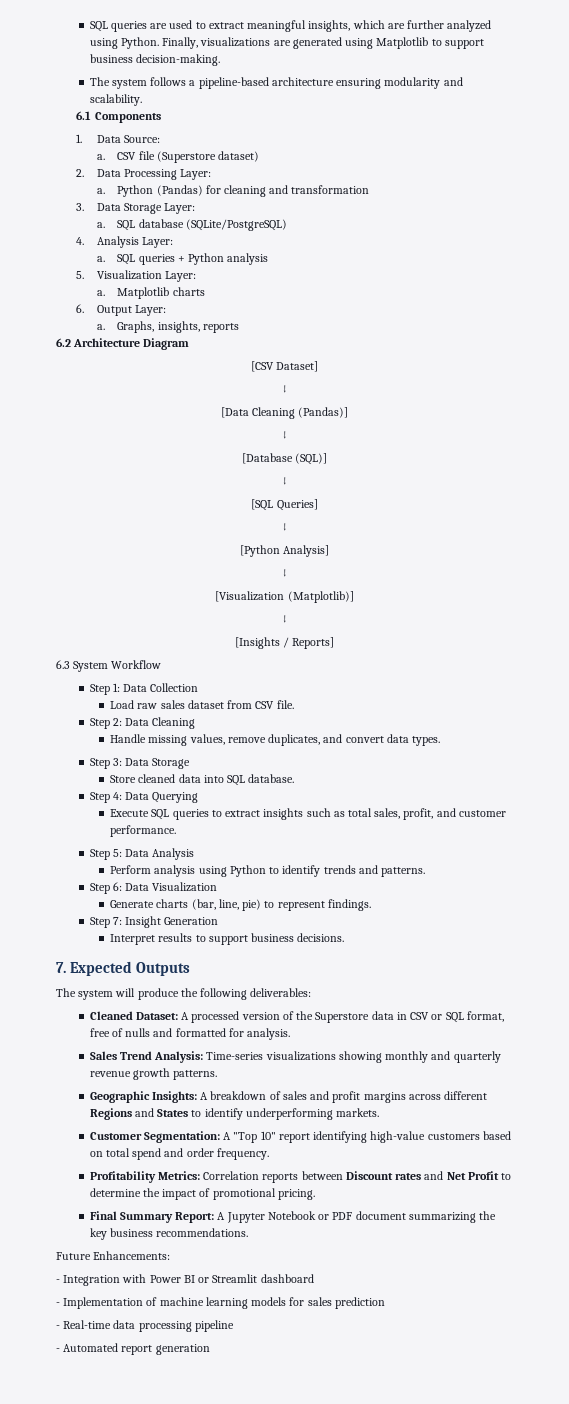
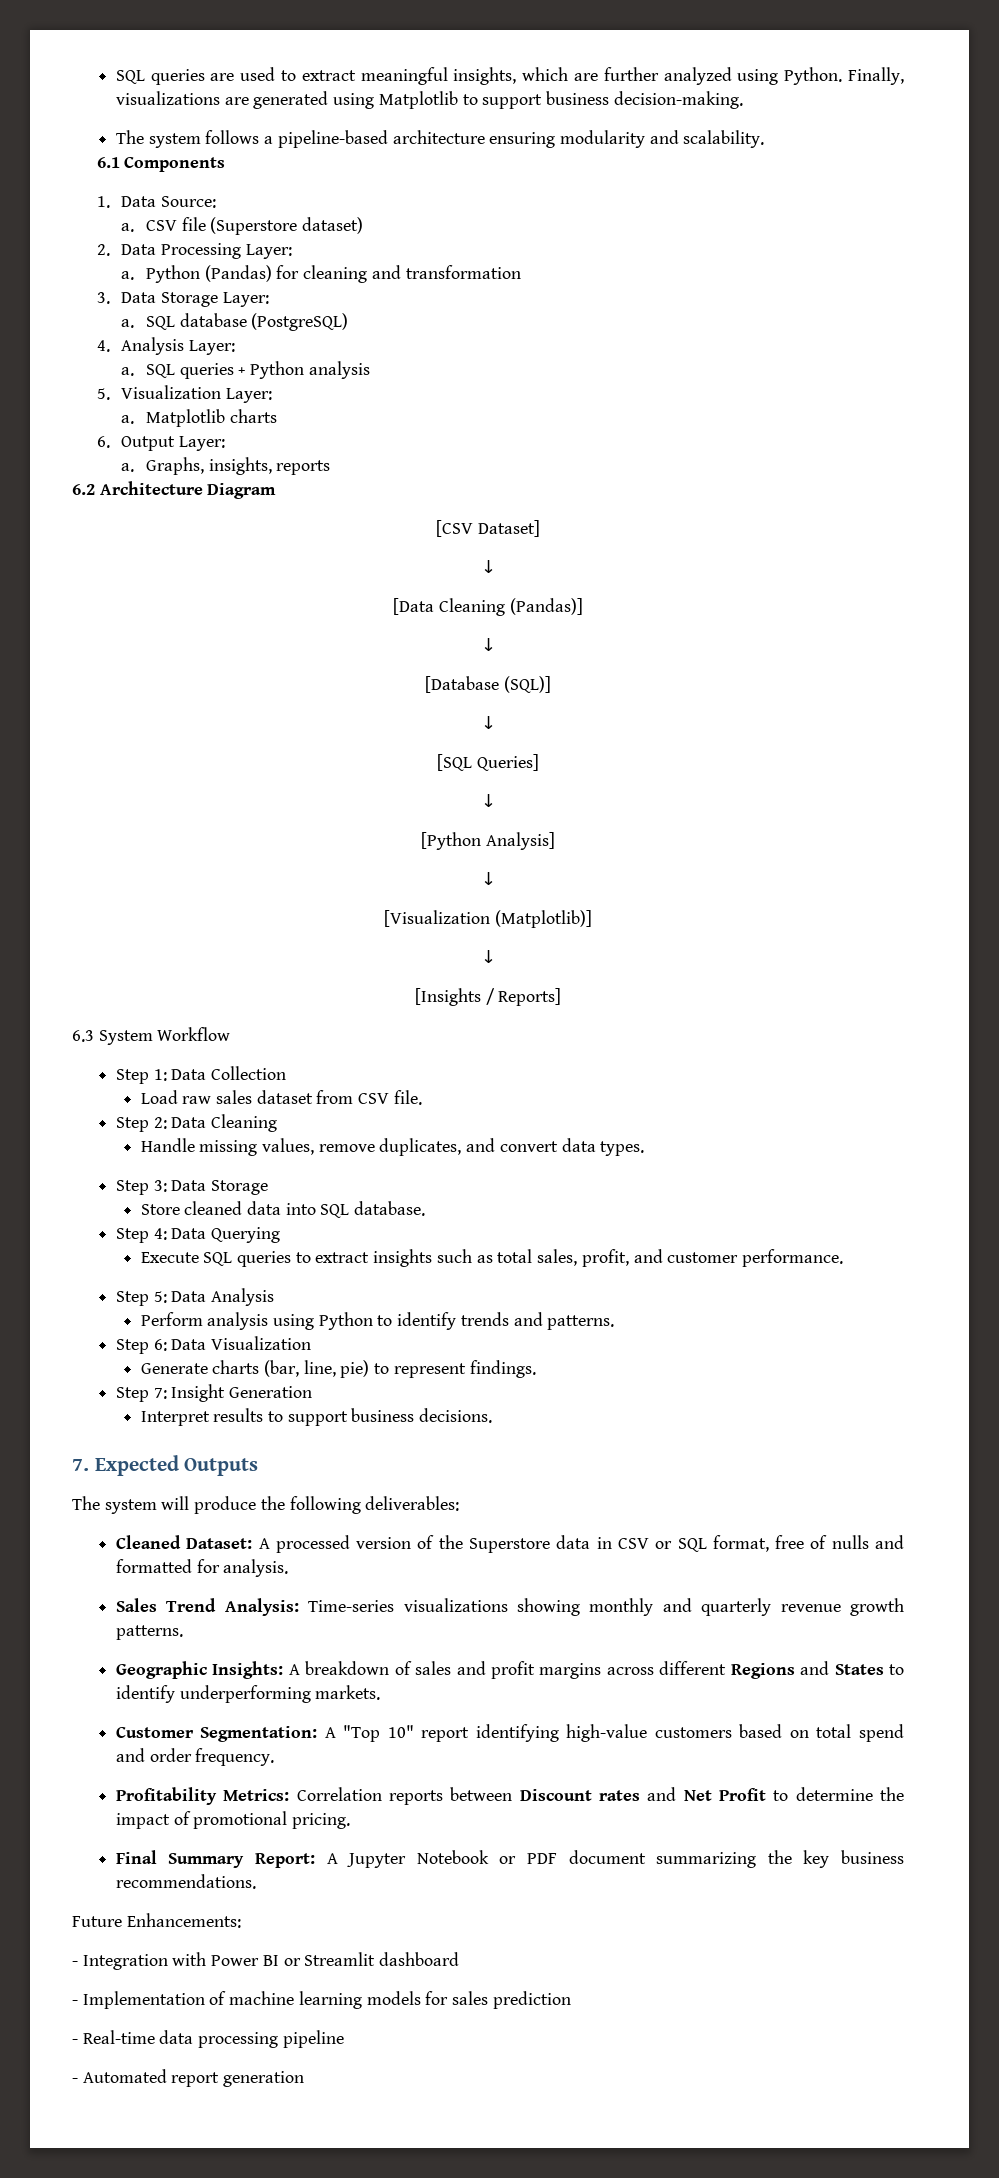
- SQL database (SQLite/PostgreSQL)
+ SQL database (PostgreSQL)

